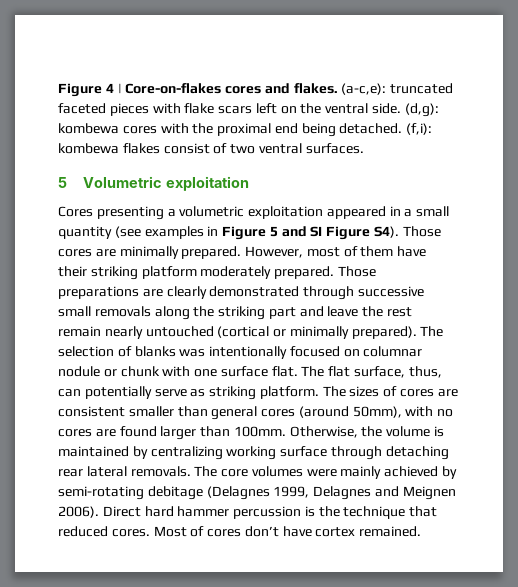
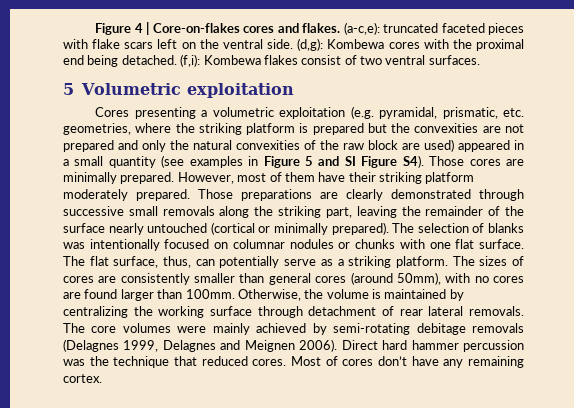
- (d,g): kombewa cores with the proximal end being detached.
+ (d,g): Kombewa cores with the proximal end being detached.
- (f,i): kombewa flakes consist of two ventral surfaces.
+ (f,i): Kombewa flakes consist of two ventral surfaces.
- Cores presenting a volumetric exploitation appeared in a small quantity (see examples in Figure 5 and SI Figure S4). Those cores are minimally prepared.
+ Cores presenting a volumetric exploitation (e.g. pyramidal, prismatic, etc. geometries, where the striking platform is prepared but the convexities are not prepared and only the natural convexities of the raw block are used) appeared in a small quantity (see examples in Figure 5 and SI Figure S4). Those cores are minimally prepared.
- Those preparations are clearly demonstrated through successive small removals along the striking part and leave the rest remain nearly untouched (cortical or minimally prepared).
+ Those preparations are clearly demonstrated through successive small removals along the striking part, leaving the remainder of the surface nearly untouched (cortical or minimally prepared).
- The selection of blanks was intentionally focused on columnar nodule or chunk with one surface flat.
+ The selection of blanks was intentionally focused on columnar nodules or chunks with one flat surface.
- The flat surface, thus, can potentially serve as striking platform.
+ The flat surface, thus, can potentially serve as a striking platform.
- The sizes of cores are consistent smaller than general cores (around 50mm), with no cores are found larger than 100mm.
+ The sizes of cores are consistently smaller than general cores (around 50mm), with no cores are found larger than 100mm.
- Otherwise, the volume is maintained by centralizing working surface through detaching rear lateral removals.
+ Otherwise, the volume is maintained by centralizing the working surface through detachment of rear lateral removals.
- The core volumes were mainly achieved by semi-rotating debitage (Delagnes 1999, Delagnes and Meignen 2006).
+ The core volumes were mainly achieved by semi-rotating debitage removals (Delagnes 1999, Delagnes and Meignen 2006).
- Direct hard hammer percussion is the technique that reduced cores.
+ Direct hard hammer percussion was the technique that reduced cores.
- Most of cores don’t have cortex remained.
+ Most of cores don’t have any remaining cortex.

